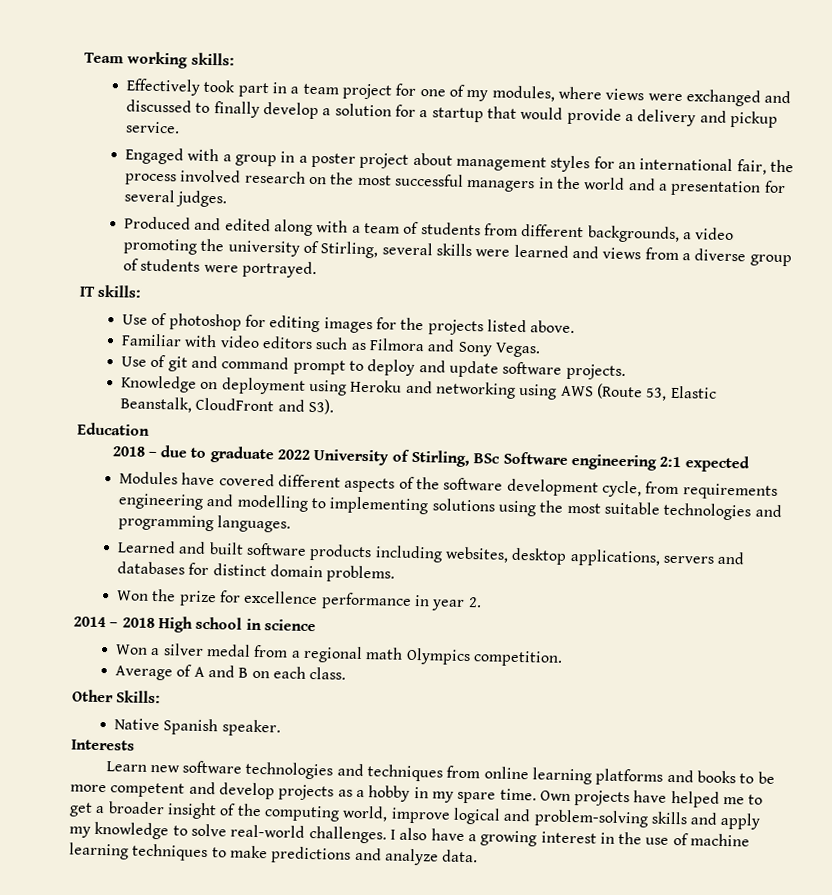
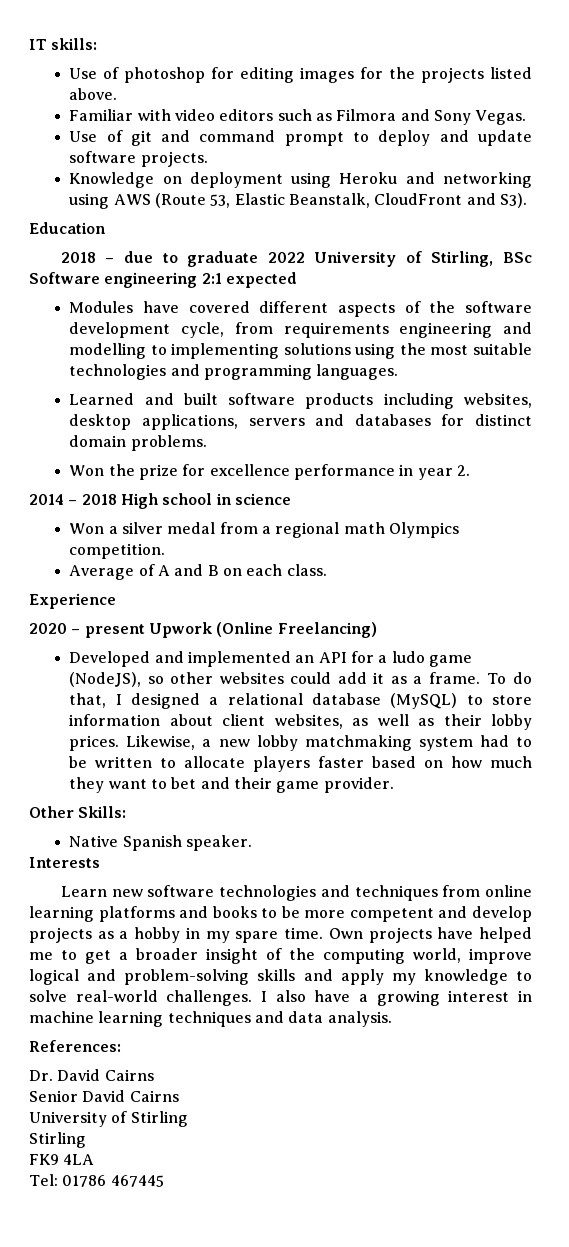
- Team working skills:
- Effectively took part in a team project for one of my modules, where views were exchanged and discussed to finally develop a solution for a startup that would provide a delivery and pickup service.
- Engaged with a group in a poster project about management styles for an international fair, the process involved research on the most successful managers in the world and a presentation for several judges.
- Produced and edited along with a team of students from different backgrounds, a video promoting the university of Stirling, several skills were learned and views from a diverse group of students were portrayed.
+ Experience
+ 2020 – present Upwork (Online Freelancing)
+ Developed and implemented an API for a ludo game (NodeJS), so other websites could add it as a frame. To do that, I designed a relational database (MySQL) to store information about client websites, as well as their lobby prices. Likewise, a new lobby matchmaking system had to be written to allocate players faster based on how much they want to bet and their game provider.
- I also have a growing interest in the use of machine learning techniques to make predictions and analyze data.
+ I also have a growing interest in machine learning techniques and data analysis.
+ References:
+ Dr. David Cairns
+ Senior David Cairns
+ University of Stirling
+ Stirling
+ FK9 4LA
+ Tel: 01786 467445

